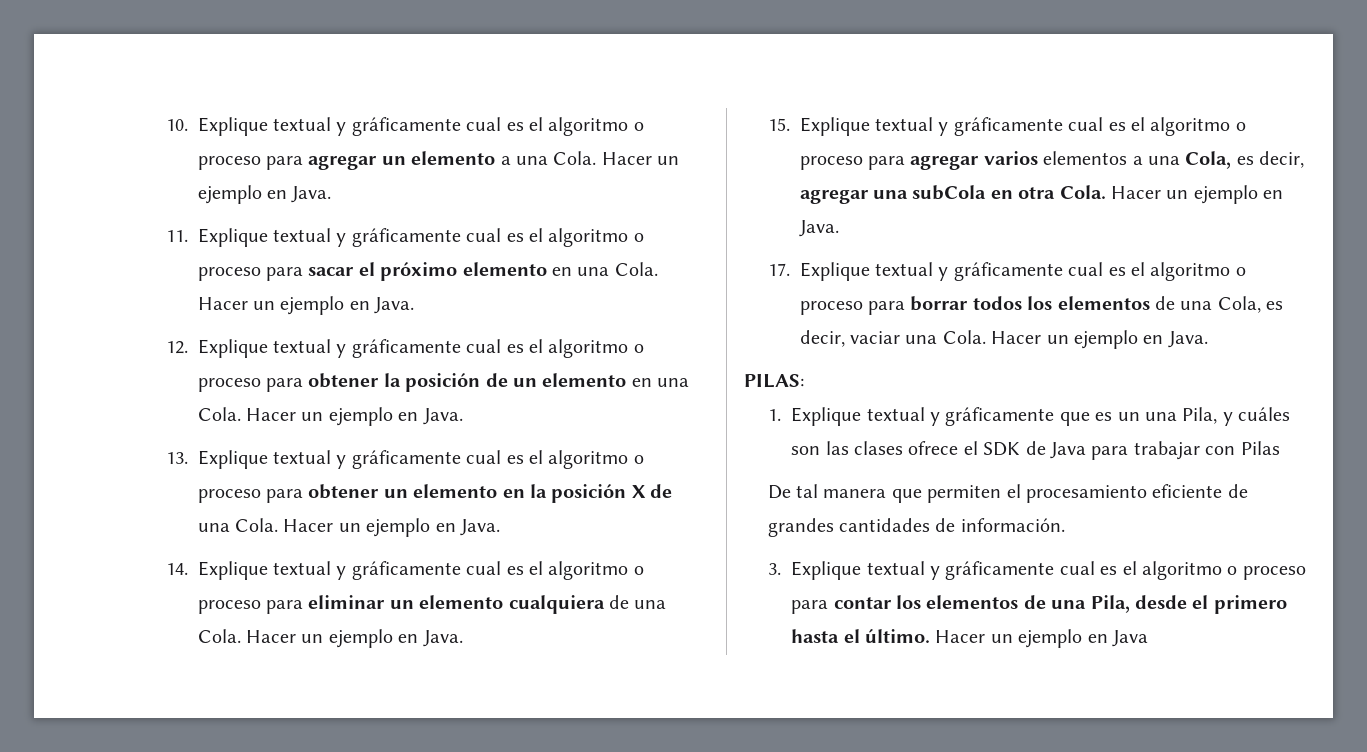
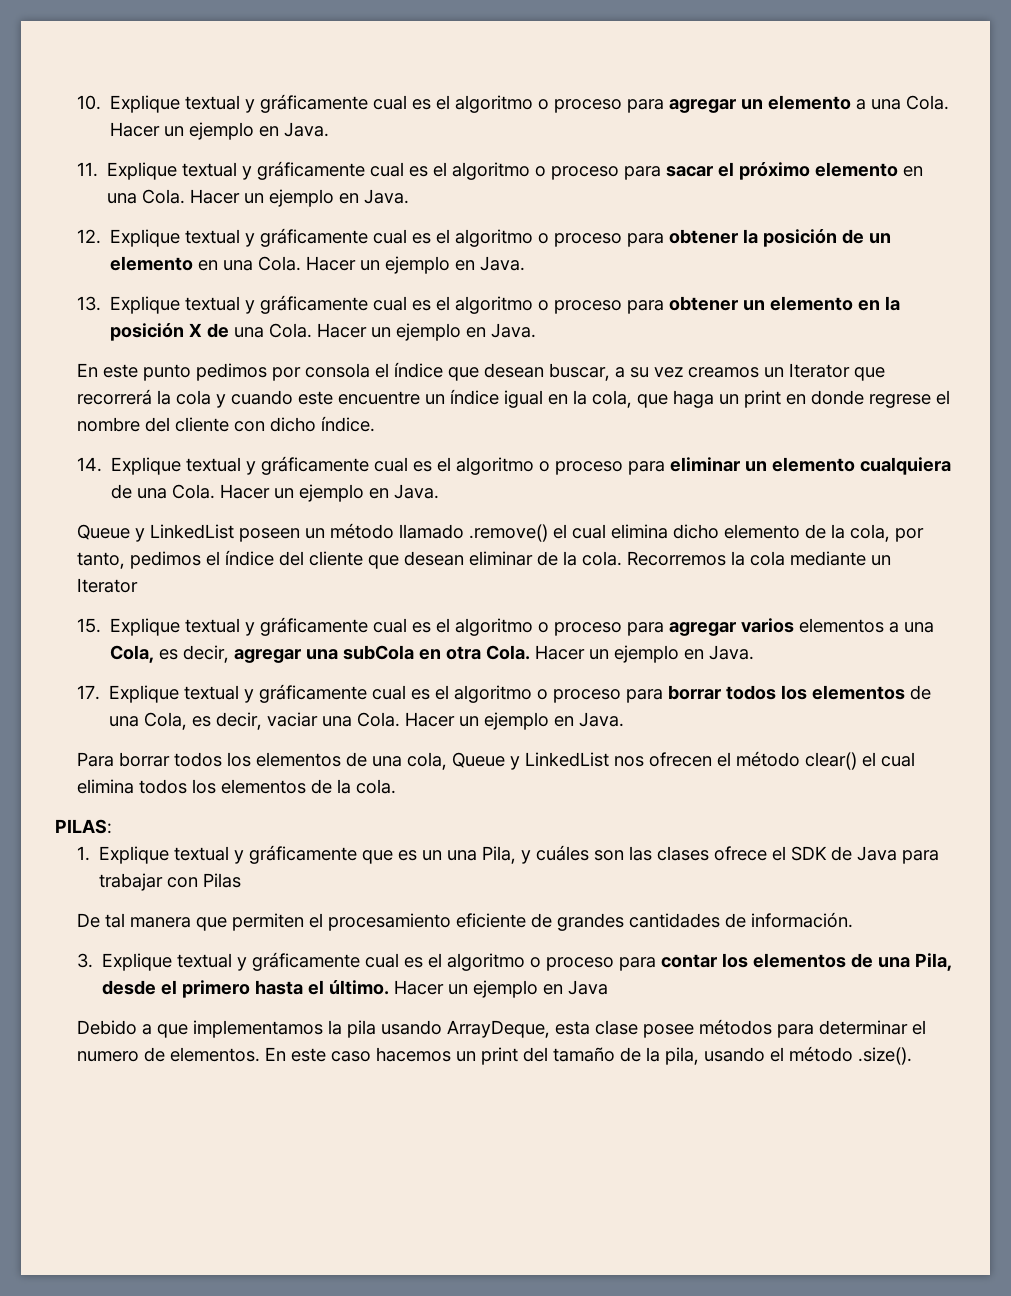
+ En este punto pedimos por consola el índice que desean buscar, a su vez creamos un Iterator que recorrerá la cola y cuando este encuentre un índice igual en la cola, que haga un print en donde regrese el nombre del cliente con dicho índice.
+ Queue y LinkedList poseen un método llamado .remove() el cual elimina dicho elemento de la cola, por tanto, pedimos el índice del cliente que desean eliminar de la cola. Recorremos la cola mediante un Iterator
+ Para borrar todos los elementos de una cola, Queue y LinkedList nos ofrecen el método clear() el cual elimina todos los elementos de la cola.
+ Debido a que implementamos la pila usando ArrayDeque, esta clase posee métodos para determinar el numero de elementos. En este caso hacemos un print del tamaño de la pila, usando el método .size().

